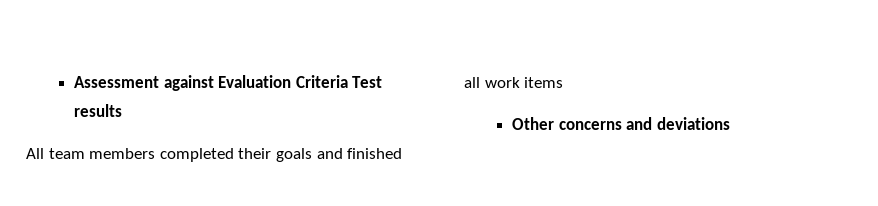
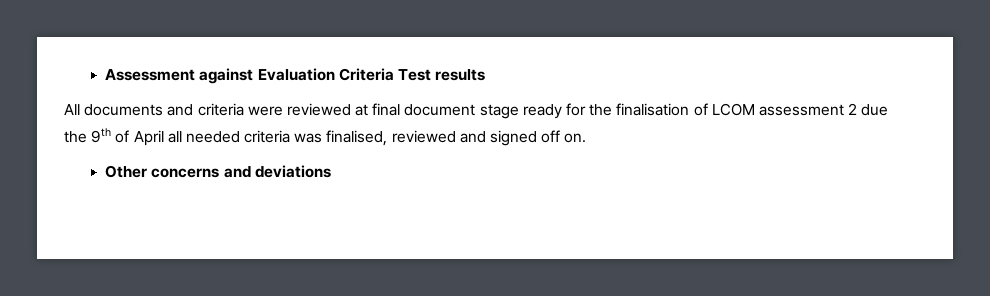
- All team members completed their goals and finished all work items
+ All documents and criteria were reviewed at final document stage ready for the finalisation of LCOM assessment 2 due the 9th of April all needed criteria was finalised, reviewed and signed off on.

